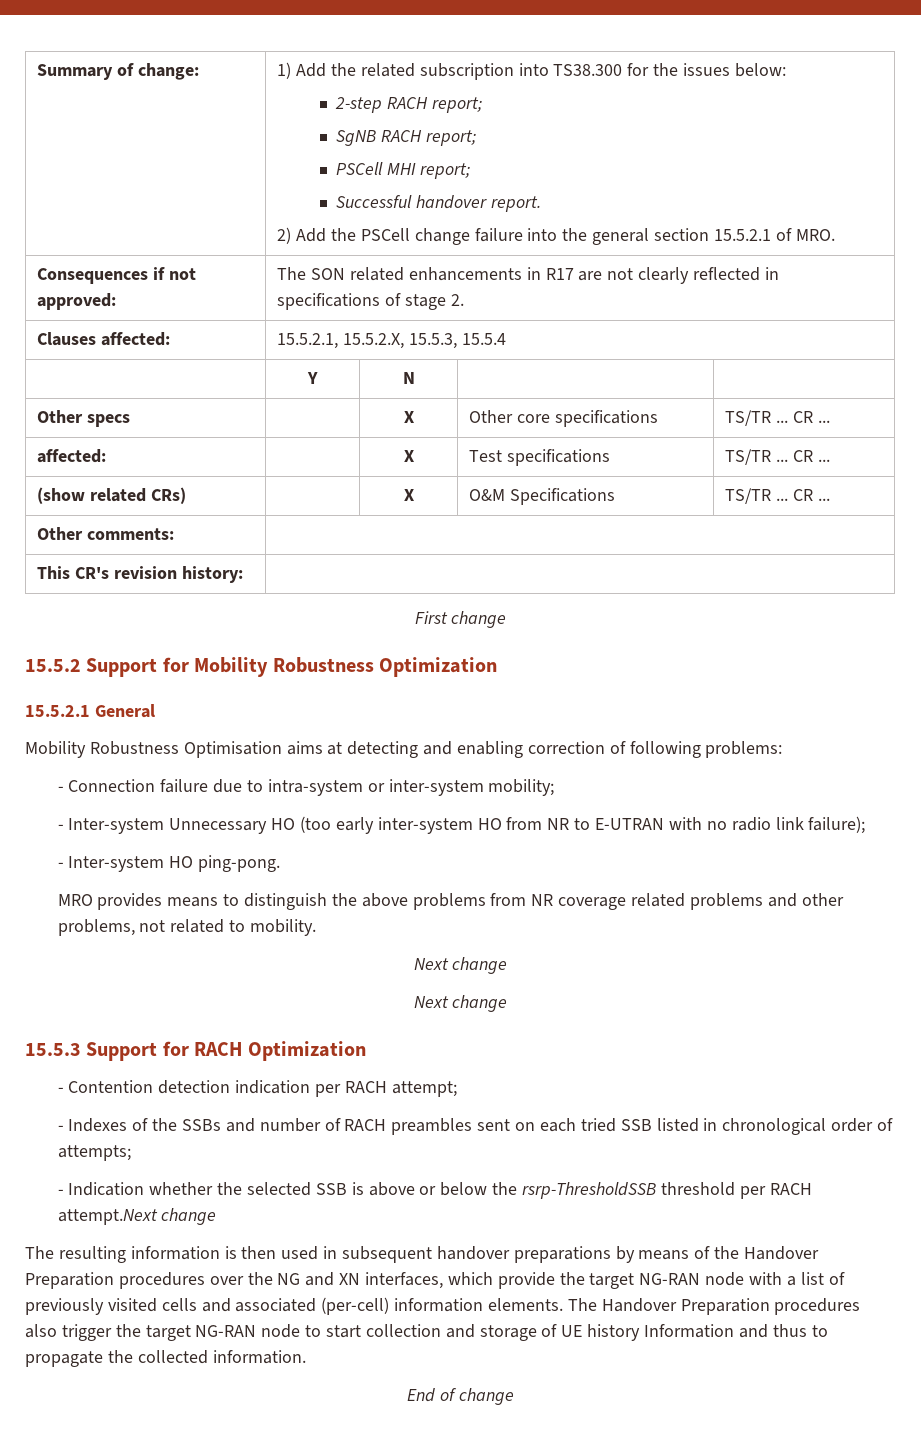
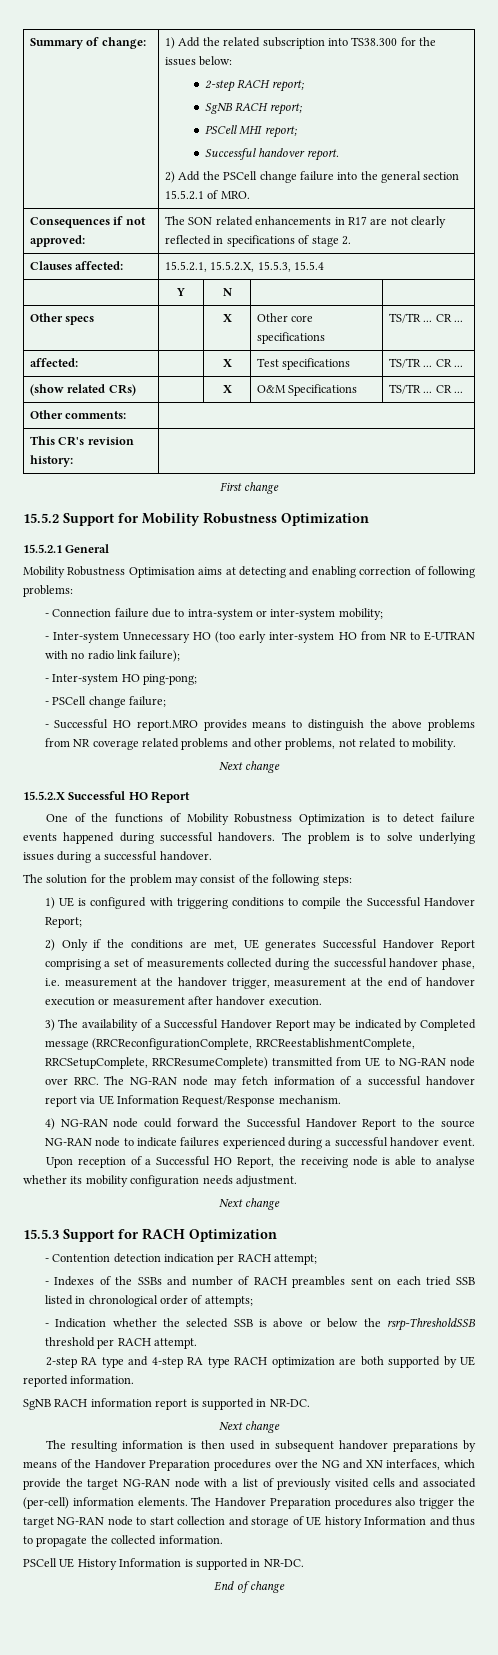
- - Inter-system HO ping-pong.
- MRO provides means to distinguish the above problems from NR coverage related problems and other problems, not related to mobility.
+ - Inter-system HO ping-pong;
+ - PSCell change failure;
+ - Successful HO report.MRO provides means to distinguish the above problems from NR coverage related problems and other problems, not related to mobility.
+ 15.5.2.X Successful HO Report
+ One of the functions of Mobility Robustness Optimization is to detect failure events happened during successful handovers. The problem is to solve underlying issues during a successful handover.
+ The solution for the problem may consist of the following steps:
+ 1) UE is configured with triggering conditions to compile the Successful Handover Report;
+ 2) Only if the conditions are met, UE generates Successful Handover Report comprising a set of measurements collected during the successful handover phase, i.e. measurement at the handover trigger, measurement at the end of handover execution or measurement after handover execution.
+ 3) The availability of a Successful Handover Report may be indicated by Completed message (RRCReconfigurationComplete, RRCReestablishmentComplete, RRCSetupComplete, RRCResumeComplete) transmitted from UE to NG-RAN node over RRC. The NG-RAN node may fetch information of a successful handover report via UE Information Request/Response mechanism.
+ 4) NG-RAN node could forward the Successful Handover Report to the source NG-RAN node to indicate failures experienced during a successful handover event.
+ Upon reception of a Successful HO Report, the receiving node is able to analyse whether its mobility configuration needs adjustment.
- - Indication whether the selected SSB is above or below the rsrp-ThresholdSSB threshold per RACH attempt.Next change
+ - Indication whether the selected SSB is above or below the rsrp-ThresholdSSB threshold per RACH attempt.
+ 2-step RA type and 4-step RA type RACH optimization are both supported by UE reported information.
+ SgNB RACH information report is supported in NR-DC.
+ Next change
+ PSCell UE History Information is supported in NR-DC.

